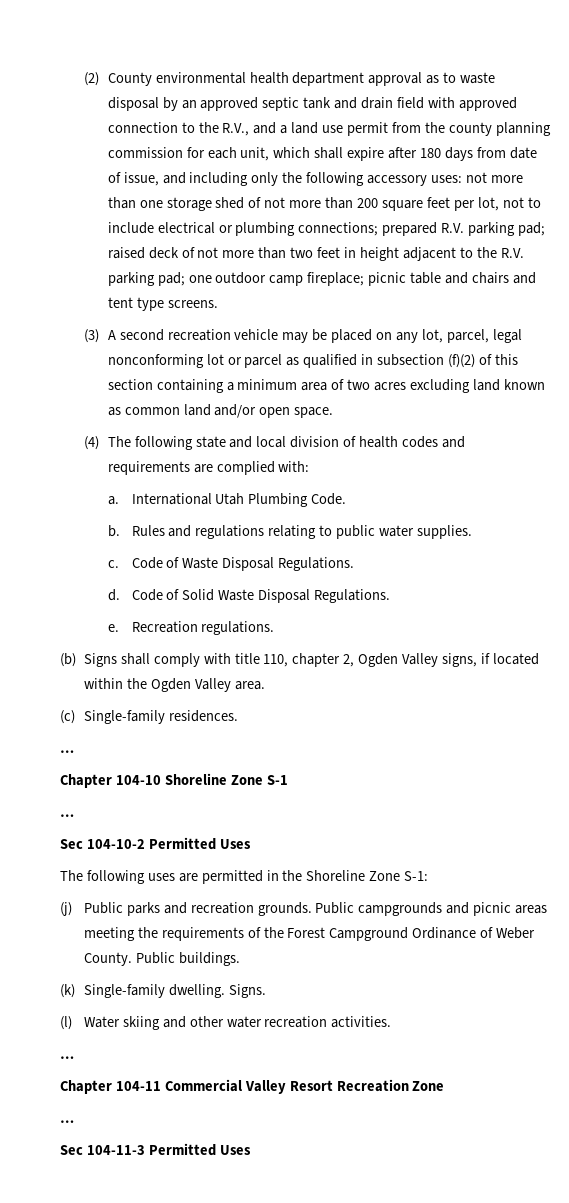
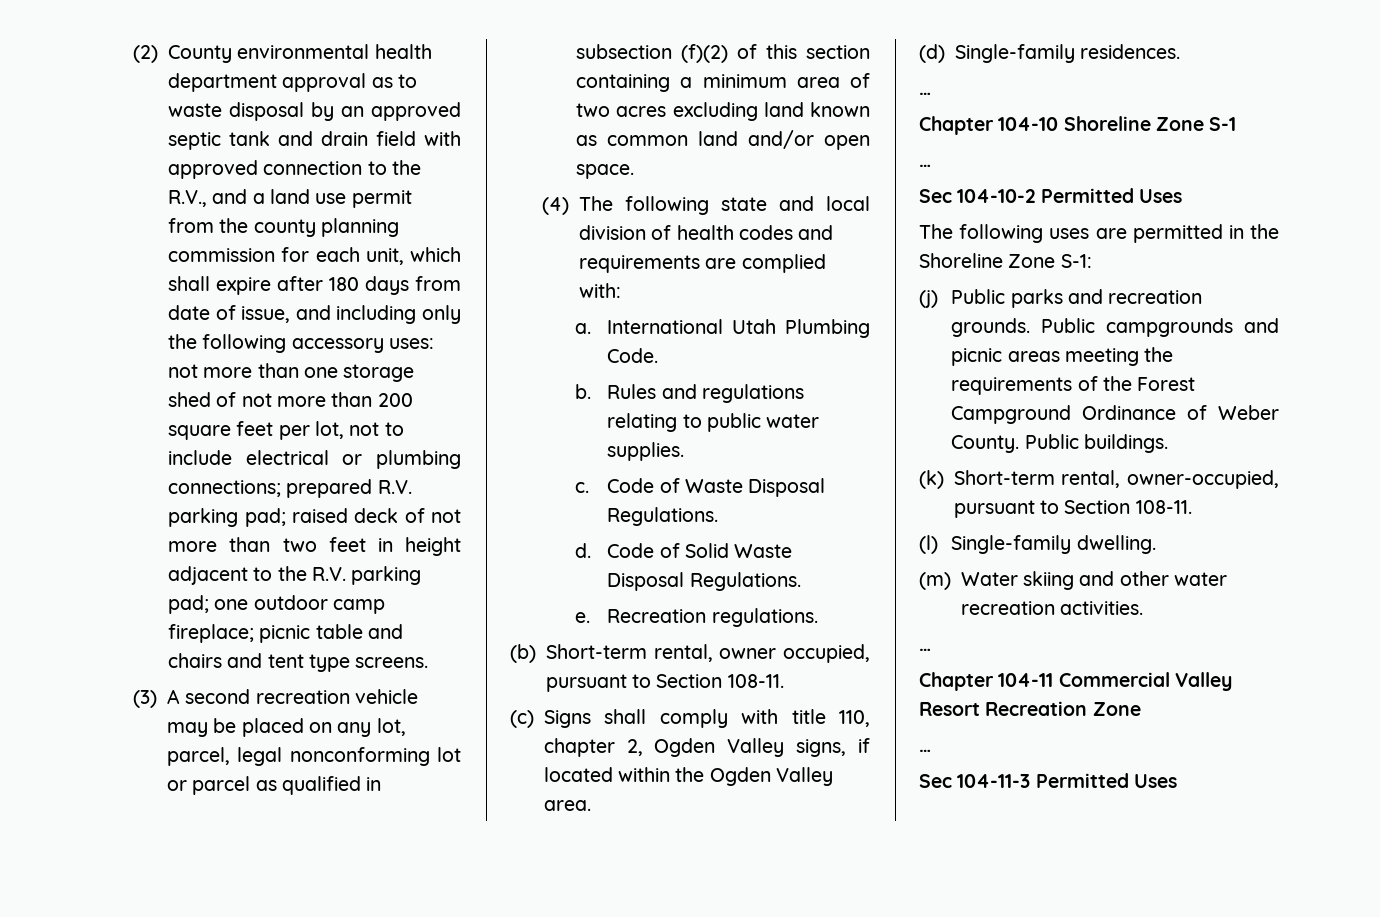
- (b) Signs shall comply with title 110, chapter 2, Ogden Valley signs, if located within the Ogden Valley area.
+ (b) Short-term rental, owner occupied, pursuant to Section 108-11.
+ (c) Signs shall comply with title 110, chapter 2, Ogden Valley signs, if located within the Ogden Valley area.
- (c) Single-family residences.
+ (d) Single-family residences.
- (k) Single-family dwelling. Signs.
- (l) Water skiing and other water recreation activities.
+ (k) Short-term rental, owner-occupied, pursuant to Section 108-11.
+ (l) Single-family dwelling.
+ (m) Water skiing and other water recreation activities.

